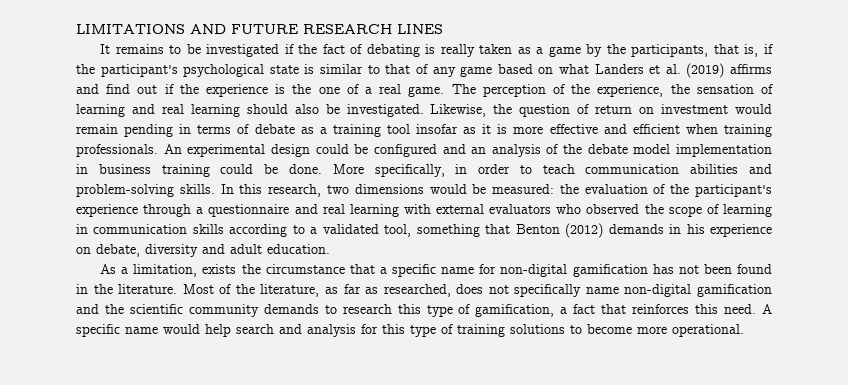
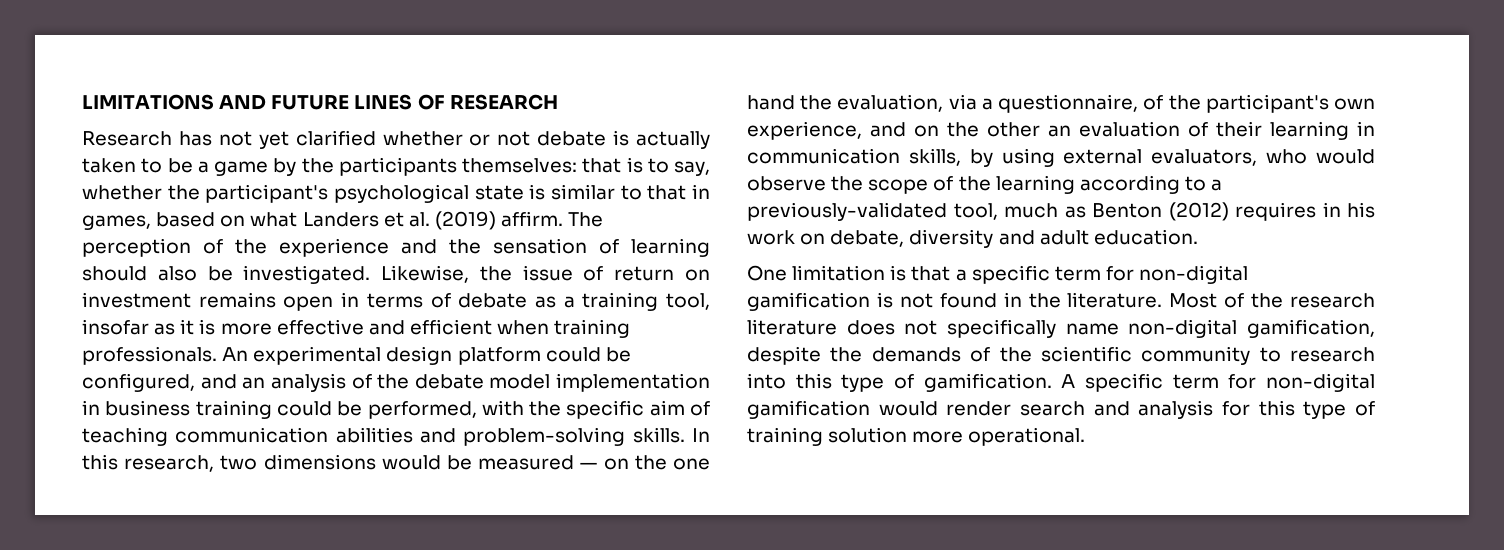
- LIMITATIONS AND FUTURE RESEARCH LINES
- It remains to be investigated if the fact of debating is really taken as a game by the participants, that is, if the participant's psychological state is similar to that of any game based on what Landers et al. (2019) affirms and find out if the experience is the one of a real game.
+ LIMITATIONS AND FUTURE LINES OF RESEARCH
+ Research has not yet clarified whether or not debate is actually taken to be a game by the participants themselves: that is to say, whether the participant's psychological state is similar to that in games, based on what Landers et al. (2019) affirm.
- The perception of the experience, the sensation of learning and real learning should also be investigated.
+ The perception of the experience and the sensation of learning should also be investigated.
- Likewise, the question of return on investment would remain pending in terms of debate as a training tool insofar as it is more effective and efficient when training professionals.
+ Likewise, the issue of return on investment remains open in terms of debate as a training tool, insofar as it is more effective and efficient when training professionals.
- An experimental design could be configured and an analysis of the debate model implementation in business training could be done. More specifically, in order to teach communication abilities and problem-solving skills.
+ An experimental design platform could be configured, and an analysis of the debate model implementation in business training could be performed, with the specific aim of teaching communication abilities and problem-solving skills.
- In this research, two dimensions would be measured: the evaluation of the participant's experience through a questionnaire and real learning with external evaluators who observed the scope of learning in communication skills according to a validated tool, something that Benton (2012) demands in his experience on debate, diversity and adult education.
+ In this research, two dimensions would be measured — on the one hand the evaluation, via a questionnaire, of the participant's own experience, and on the other an evaluation of their learning in communication skills, by using external evaluators, who would observe the scope of the learning according to a previously-validated tool, much as Benton (2012) requires in his work on debate, diversity and adult education.
- As a limitation, exists the circumstance that a specific name for non-digital gamification has not been found in the literature.
+ One limitation is that a specific term for non-digital gamification is not found in the literature.
- Most of the literature, as far as researched, does not specifically name non-digital gamification and the scientific community demands to research this type of gamification, a fact that reinforces this need. A specific name would help search and analysis for this type of training solutions to become more operational.
+ Most of the research literature does not specifically name non-digital gamification, despite the demands of the scientific community to research into this type of gamification. A specific term for non-digital gamification would render search and analysis for this type of training solution more operational.

